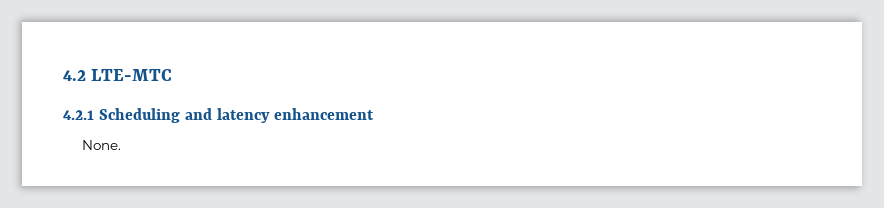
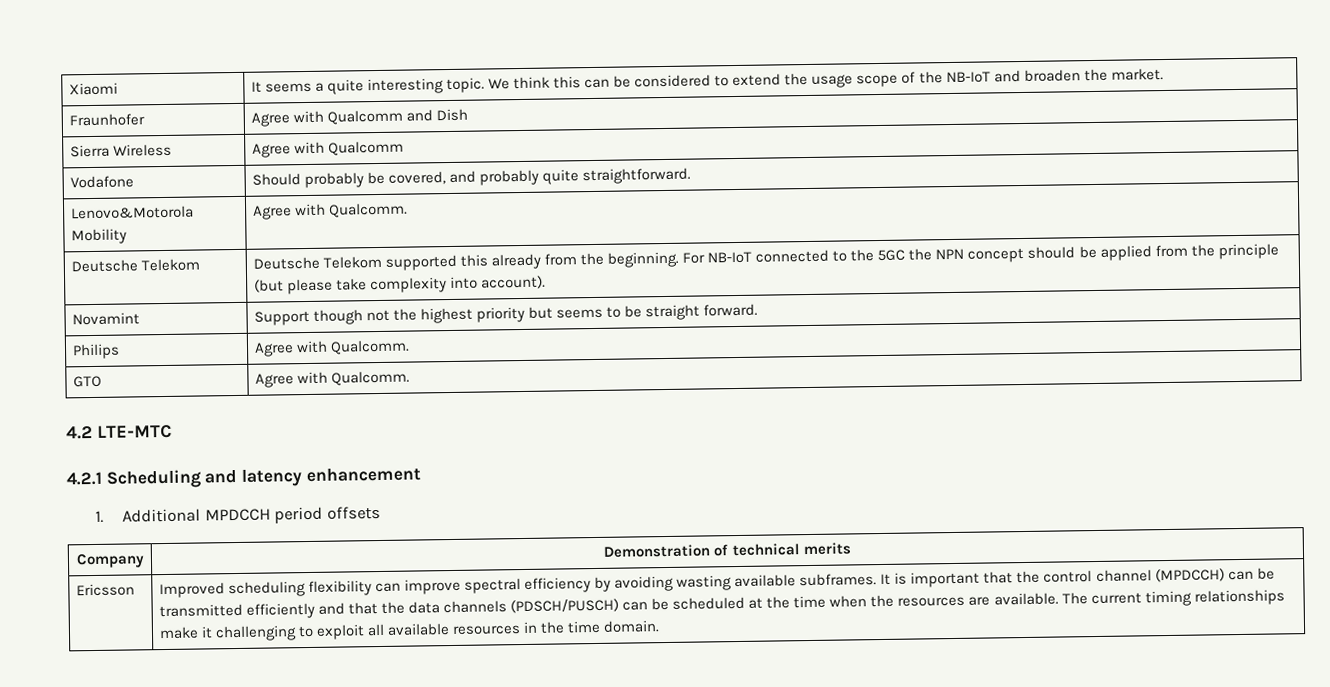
+ Xiaomi | It seems a quite interesting topic. We think this can be considered to extend the usage scope of the NB-IoT and broaden the market.
+ Fraunhofer | Agree with Qualcomm and Dish
+ Sierra Wireless | Agree with Qualcomm
+ Vodafone | Should probably be covered, and probably quite straightforward.
+ Lenovo&Motorola Mobility | Agree with Qualcomm.
+ Deutsche Telekom | Deutsche Telekom supported this already from the beginning. For NB-IoT connected to the 5GC the NPN concept should be applied from the principle (but please take complexity into account).
+ Novamint | Support though not the highest priority but seems to be straight forward.
+ Philips | Agree with Qualcomm.
+ GTO | Agree with Qualcomm.
- None.
+ 1. Additional MPDCCH period offsets
+ Company | Demonstration of technical merits
+ Ericsson | Improved scheduling flexibility can improve spectral efficiency by avoiding wasting available subframes. It is important that the control channel (MPDCCH) can be transmitted efficiently and that the data channels (PDSCH/PUSCH) can be scheduled at the time when the resources are available. The current timing relationships make it challenging to exploit all available resources in the time domain.

